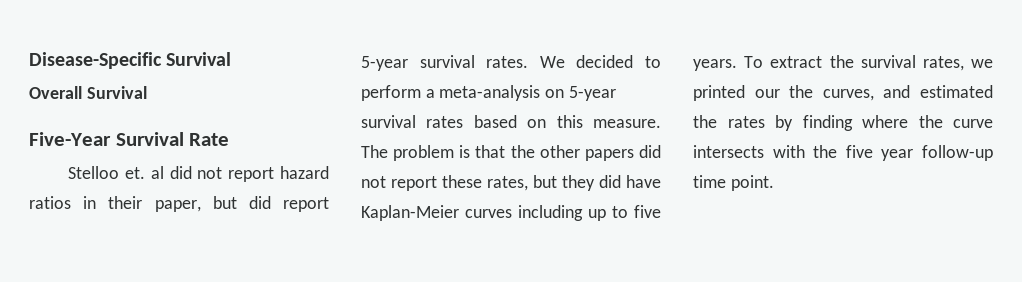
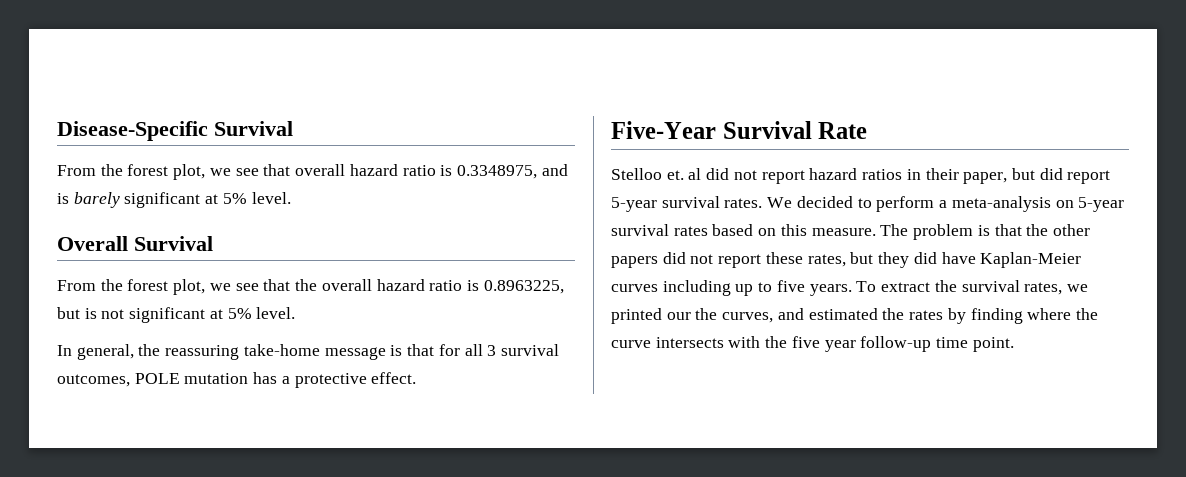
+ From the forest plot, we see that overall hazard ratio is 0.3348975, and is barely significant at 5% level.
  Overall Survival
+ From the forest plot, we see that the overall hazard ratio is 0.8963225, but is not significant at 5% level.
+ In general, the reassuring take-home message is that for all 3 survival outcomes, POLE mutation has a protective effect.

